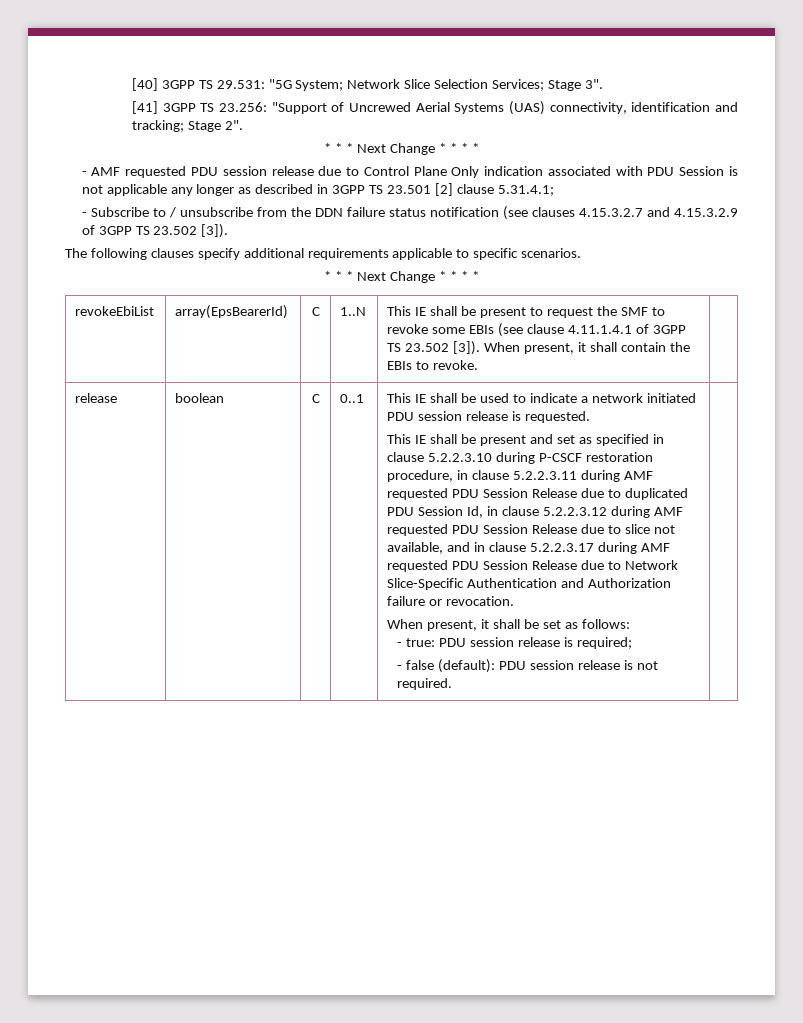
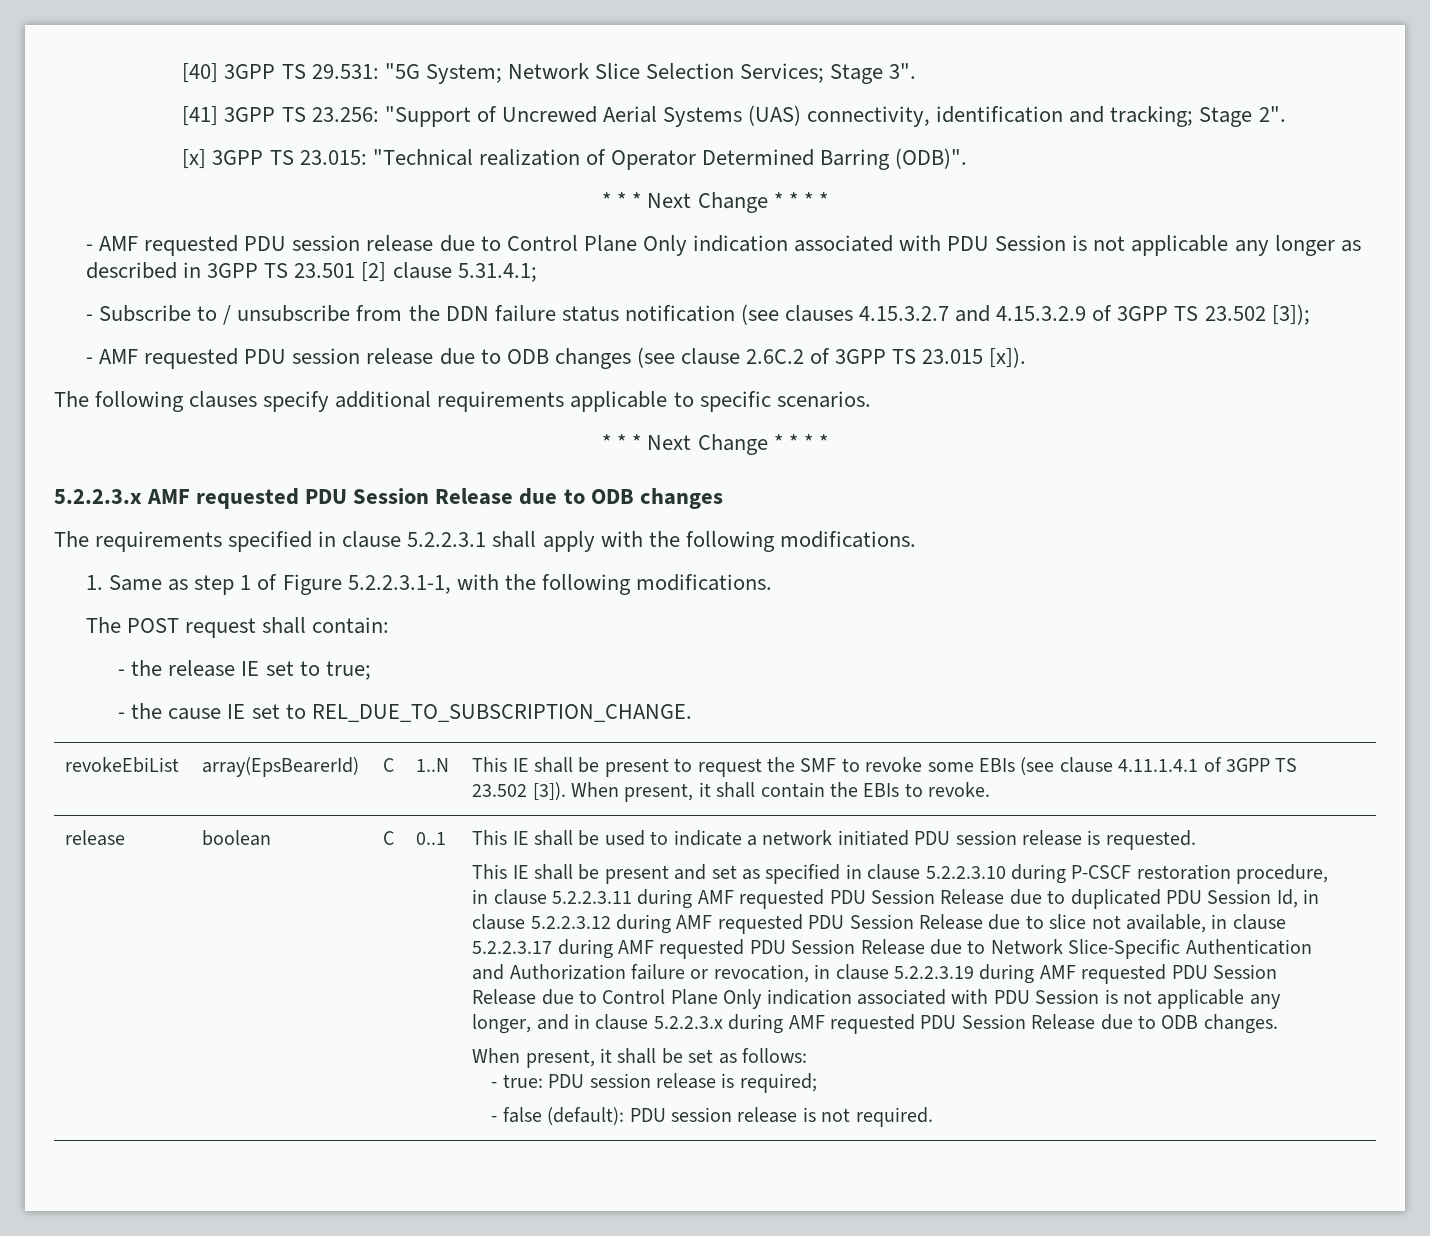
+ [x] 3GPP TS 23.015: "Technical realization of Operator Determined Barring (ODB)".
- - Subscribe to / unsubscribe from the DDN failure status notification (see clauses 4.15.3.2.7 and 4.15.3.2.9 of 3GPP TS 23.502 [3]).
+ - Subscribe to / unsubscribe from the DDN failure status notification (see clauses 4.15.3.2.7 and 4.15.3.2.9 of 3GPP TS 23.502 [3]);
+ - AMF requested PDU session release due to ODB changes (see clause 2.6C.2 of 3GPP TS 23.015 [x]).
+ 5.2.2.3.x AMF requested PDU Session Release due to ODB changes
+ The requirements specified in clause 5.2.2.3.1 shall apply with the following modifications.
+ 1. Same as step 1 of Figure 5.2.2.3.1-1, with the following modifications.
+ The POST request shall contain:
+ - the release IE set to true;
+ - the cause IE set to REL_DUE_TO_SUBSCRIPTION_CHANGE.
- This IE shall be present and set as specified in clause 5.2.2.3.10 during P-CSCF restoration procedure, in clause 5.2.2.3.11 during AMF requested PDU Session Release due to duplicated PDU Session Id, in clause 5.2.2.3.12 during AMF requested PDU Session Release due to slice not available, and in clause 5.2.2.3.17 during AMF requested PDU Session Release due to Network Slice-Specific Authentication and Authorization failure or revocation.
+ This IE shall be present and set as specified in clause 5.2.2.3.10 during P-CSCF restoration procedure, in clause 5.2.2.3.11 during AMF requested PDU Session Release due to duplicated PDU Session Id, in clause 5.2.2.3.12 during AMF requested PDU Session Release due to slice not available, in clause 5.2.2.3.17 during AMF requested PDU Session Release due to Network Slice-Specific Authentication and Authorization failure or revocation, in clause 5.2.2.3.19 during AMF requested PDU Session Release due to Control Plane Only indication associated with PDU Session is not applicable any longer, and in clause 5.2.2.3.x during AMF requested PDU Session Release due to ODB changes.

